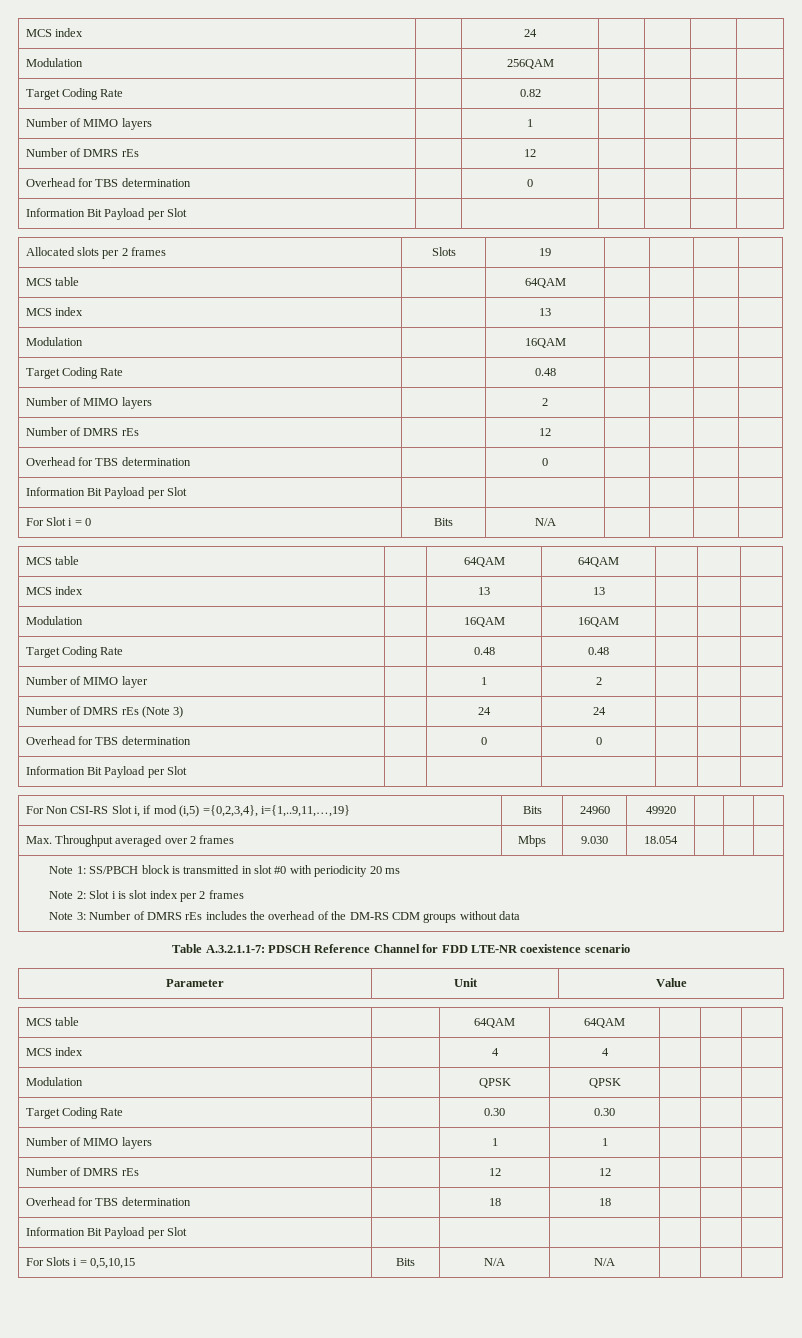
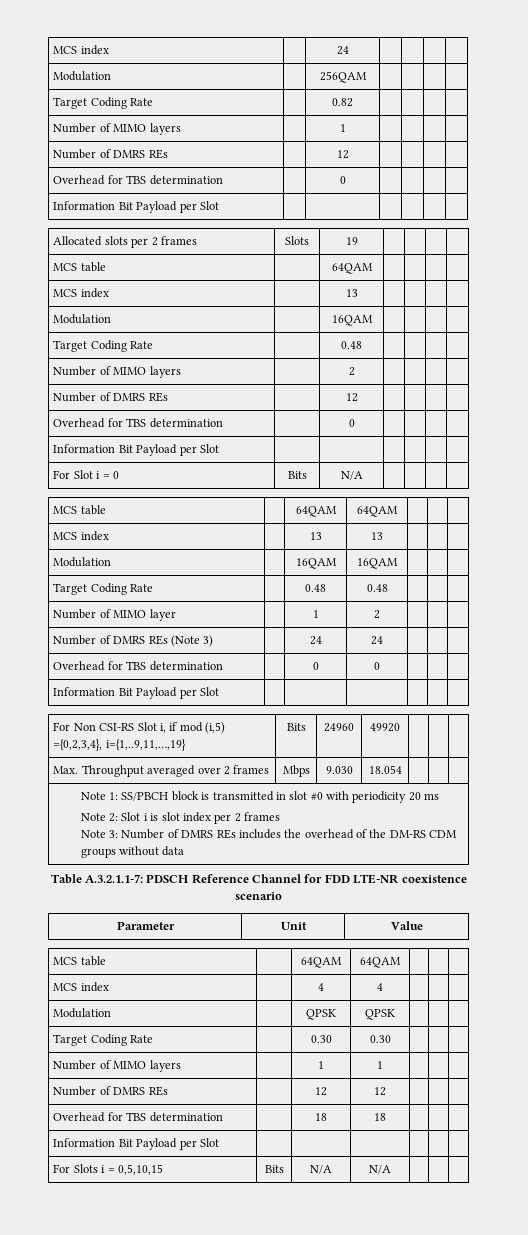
  Target Coding Rate | | 0.82 | | | |
  Number of MIMO layers | | 1 | | | |
- Number of DMRS rEs | | 12 | | | |
+ Number of DMRS REs | | 12 | | | |
  Number of MIMO layers | | 2 | | | |
- Number of DMRS rEs | | 12 | | | |
+ Number of DMRS REs | | 12 | | | |
- Number of DMRS rEs (Note 3) | | 24 | 24 | | |
+ Number of DMRS REs (Note 3) | | 24 | 24 | | |
  Note 1: SS/PBCH block is transmitted in slot #0 with periodicity 20 ms
  Note 2: Slot i is slot index per 2 frames
- Note 3: Number of DMRS rEs includes the overhead of the DM-RS CDM groups without data
+ Note 3: Number of DMRS REs includes the overhead of the DM-RS CDM groups without data
- Number of DMRS rEs | | 12 | 12 | | |
+ Number of DMRS REs | | 12 | 12 | | |

